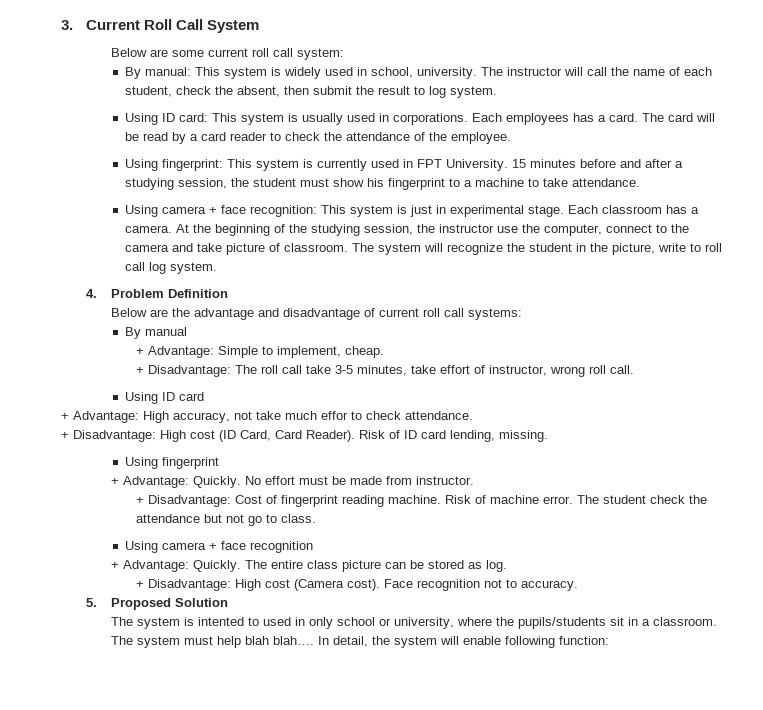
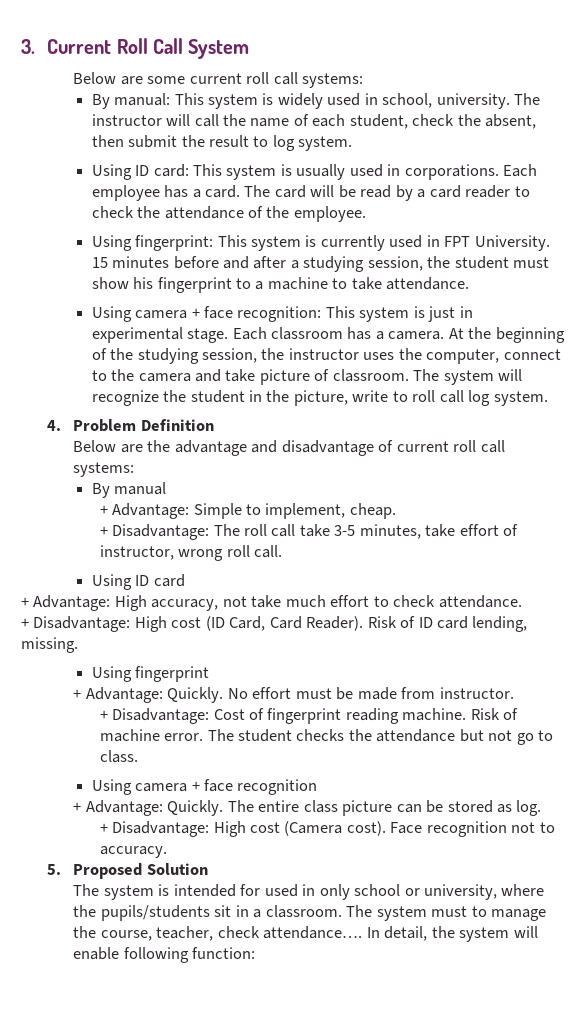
- Below are some current roll call system:
+ Below are some current roll call systems:
- Each employees has a card.
+ Each employee has a card.
- At the beginning of the studying session, the instructor use the computer, connect to the camera and take picture of classroom.
+ At the beginning of the studying session, the instructor uses the computer, connect to the camera and take picture of classroom.
- + Advantage: High accuracy, not take much effor to check attendance.
+ + Advantage: High accuracy, not take much effort to check attendance.
- The student check the attendance but not go to class.
+ The student checks the attendance but not go to class.
- The system is intented to used in only school or university, where the pupils/students sit in a classroom.
+ The system is intended for used in only school or university, where the pupils/students sit in a classroom.
- The system must help blah blah….
+ The system must to manage the course, teacher, check attendance….

